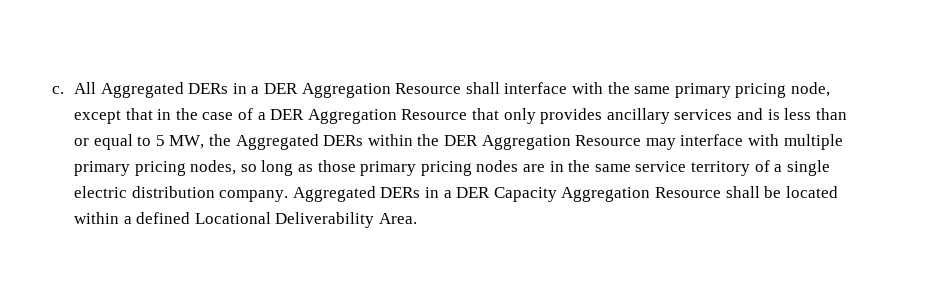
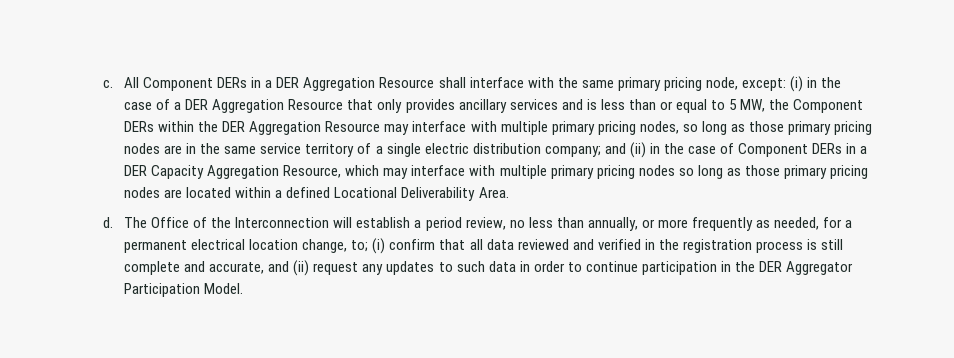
- All Aggregated DERs in a DER Aggregation Resource shall interface with the same primary pricing node, except that in the case of a DER Aggregation Resource that only provides ancillary services and is less than or equal to 5 MW, the Aggregated DERs within the DER Aggregation Resource may interface with multiple primary pricing nodes, so long as those primary pricing nodes are in the same service territory of a single electric distribution company. Aggregated DERs in a DER Capacity Aggregation Resource shall be located within a defined Locational Deliverability Area.
+ All Component DERs in a DER Aggregation Resource shall interface with the same primary pricing node, except: (i) in the case of a DER Aggregation Resource that only provides ancillary services and is less than or equal to 5 MW, the Component DERs within the DER Aggregation Resource may interface with multiple primary pricing nodes, so long as those primary pricing nodes are in the same service territory of a single electric distribution company; and (ii) in the case of Component DERs in a DER Capacity Aggregation Resource, which may interface with multiple primary pricing nodes so long as those primary pricing nodes are located within a defined Locational Deliverability Area.
+ d. The Office of the Interconnection will establish a period review, no less than annually, or more frequently as needed, for a permanent electrical location change, to; (i) confirm that all data reviewed and verified in the registration process is still complete and accurate, and (ii) request any updates to such data in order to continue participation in the DER Aggregator Participation Model.

